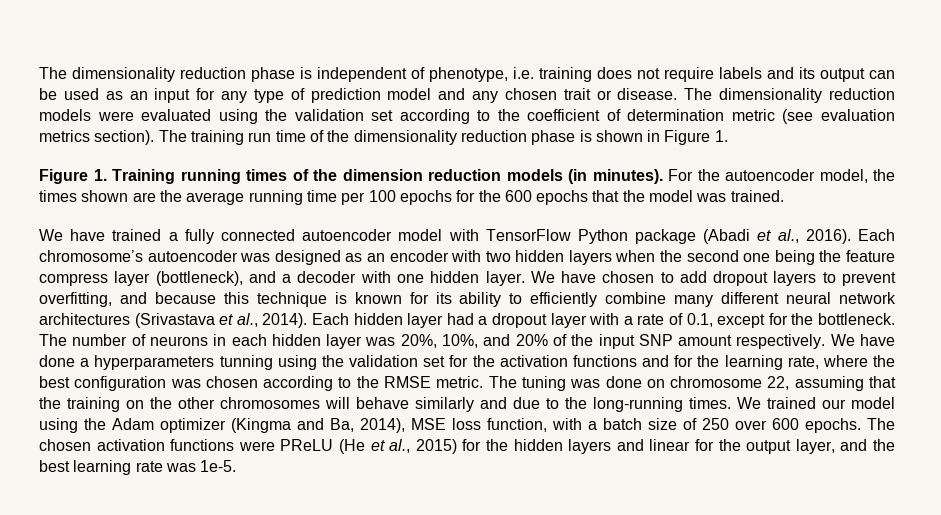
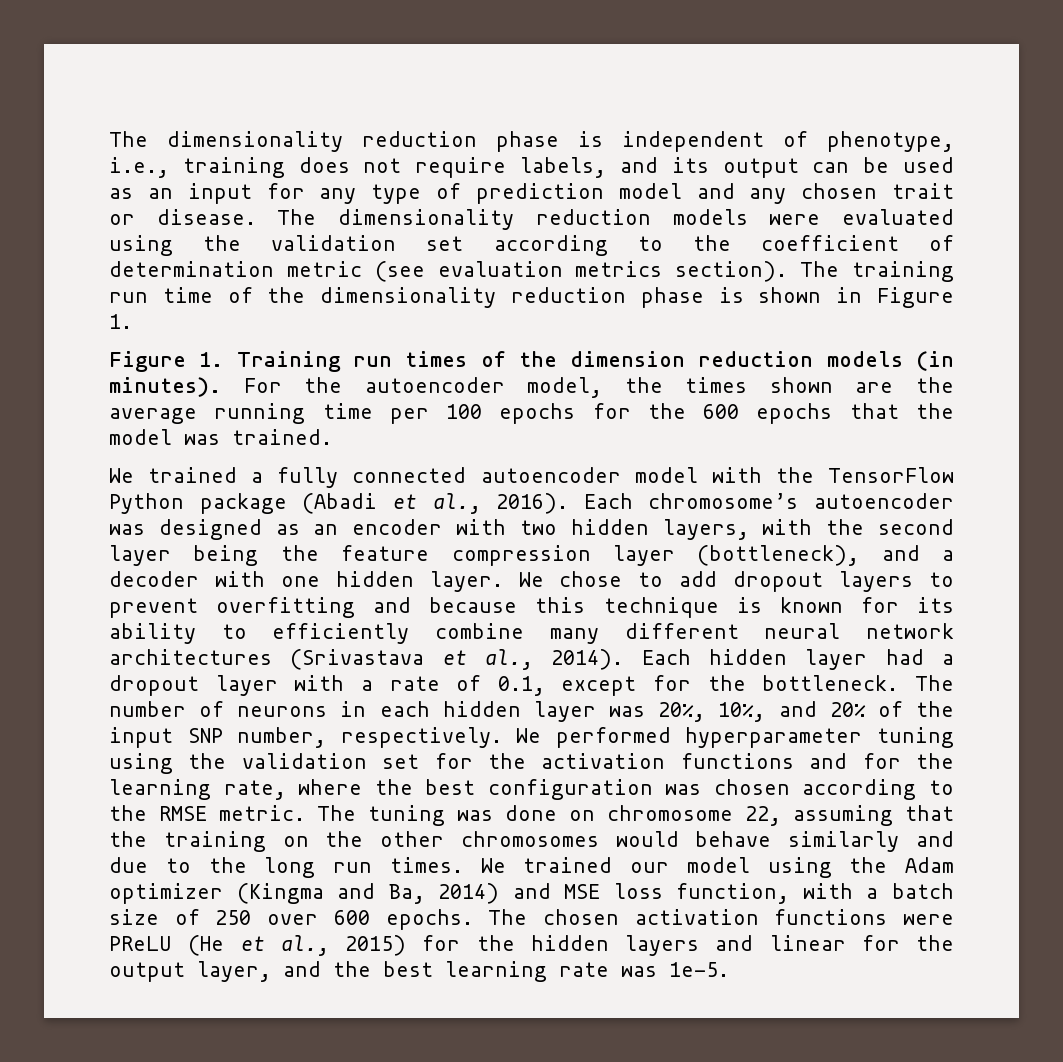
- The dimensionality reduction phase is independent of phenotype, i.e. training does not require labels and its output can be used as an input for any type of prediction model and any chosen trait or disease.
+ The dimensionality reduction phase is independent of phenotype, i.e., training does not require labels, and its output can be used as an input for any type of prediction model and any chosen trait or disease.
- Figure 1. Training running times of the dimension reduction models (in minutes).
+ Figure 1. Training run times of the dimension reduction models (in minutes).
- We have trained a fully connected autoencoder model with TensorFlow Python package (Abadi et al., 2016).
+ We trained a fully connected autoencoder model with the TensorFlow Python package (Abadi et al., 2016).
- Each chromosome’s autoencoder was designed as an encoder with two hidden layers when the second one being the feature compress layer (bottleneck), and a decoder with one hidden layer.
+ Each chromosome’s autoencoder was designed as an encoder with two hidden layers, with the second layer being the feature compression layer (bottleneck), and a decoder with one hidden layer.
- We have chosen to add dropout layers to prevent overfitting, and because this technique is known for its ability to efficiently combine many different neural network architectures (Srivastava et al., 2014).
+ We chose to add dropout layers to prevent overfitting and because this technique is known for its ability to efficiently combine many different neural network architectures (Srivastava et al., 2014).
- The number of neurons in each hidden layer was 20%, 10%, and 20% of the input SNP amount respectively.
+ The number of neurons in each hidden layer was 20%, 10%, and 20% of the input SNP number, respectively.
- We have done a hyperparameters tunning using the validation set for the activation functions and for the learning rate, where the best configuration was chosen according to the RMSE metric.
+ We performed hyperparameter tuning using the validation set for the activation functions and for the learning rate, where the best configuration was chosen according to the RMSE metric.
- The tuning was done on chromosome 22, assuming that the training on the other chromosomes will behave similarly and due to the long-running times.
+ The tuning was done on chromosome 22, assuming that the training on the other chromosomes would behave similarly and due to the long run times.
- We trained our model using the Adam optimizer (Kingma and Ba, 2014), MSE loss function, with a batch size of 250 over 600 epochs.
+ We trained our model using the Adam optimizer (Kingma and Ba, 2014) and MSE loss function, with a batch size of 250 over 600 epochs.

